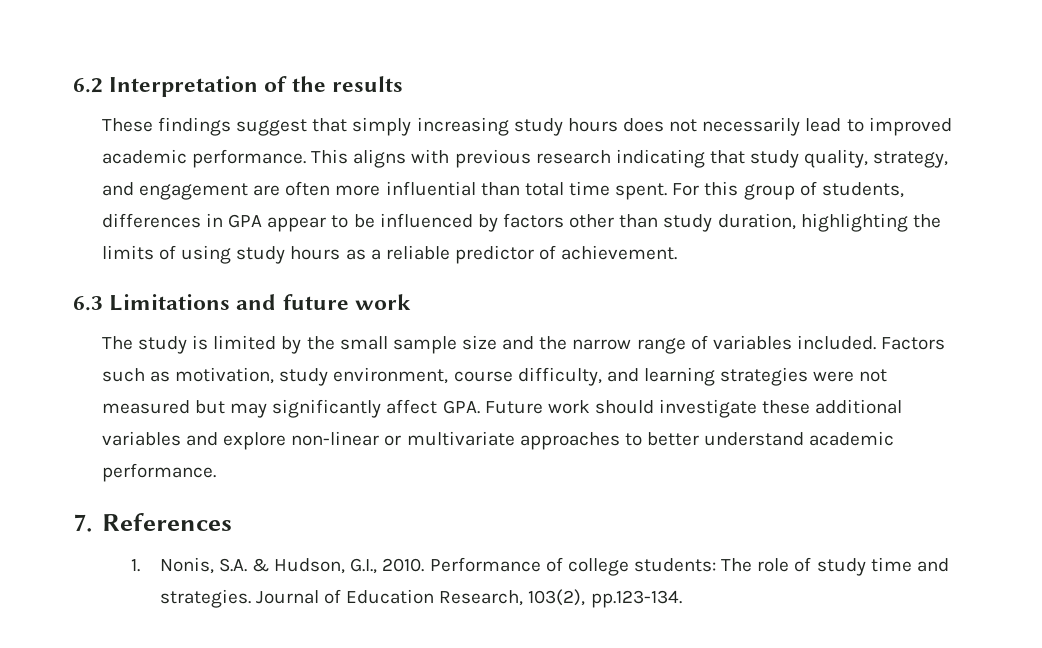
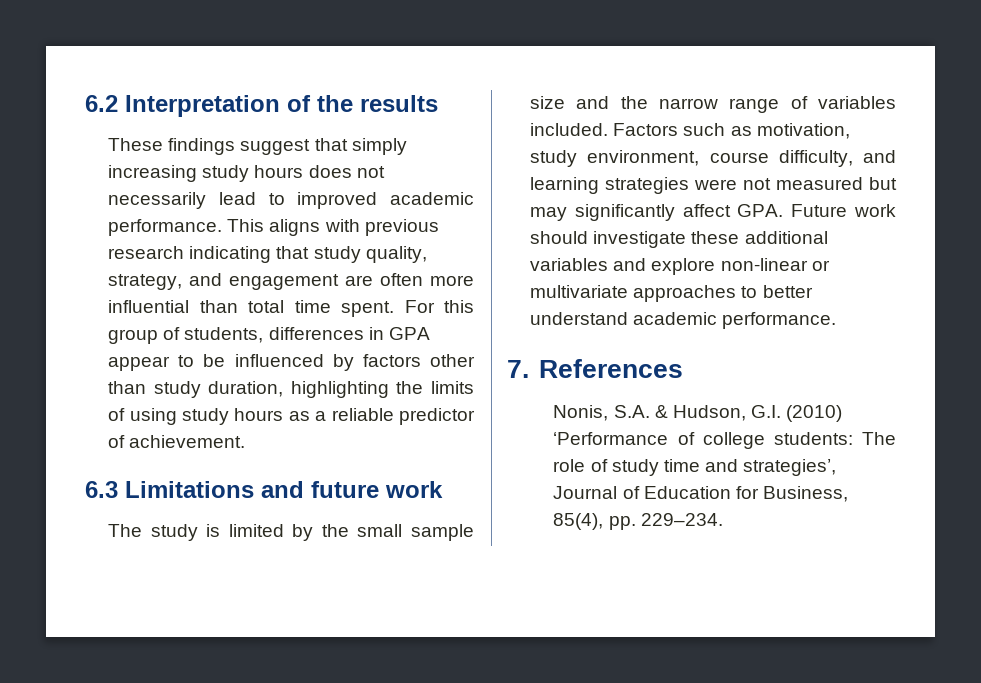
- 1. Nonis, S.A. & Hudson, G.I., 2010. Performance of college students: The role of study time and strategies. Journal of Education Research, 103(2), pp.123-134.
+ Nonis, S.A. & Hudson, G.I. (2010) ‘Performance of college students: The role of study time and strategies’, Journal of Education for Business, 85(4), pp. 229–234.

